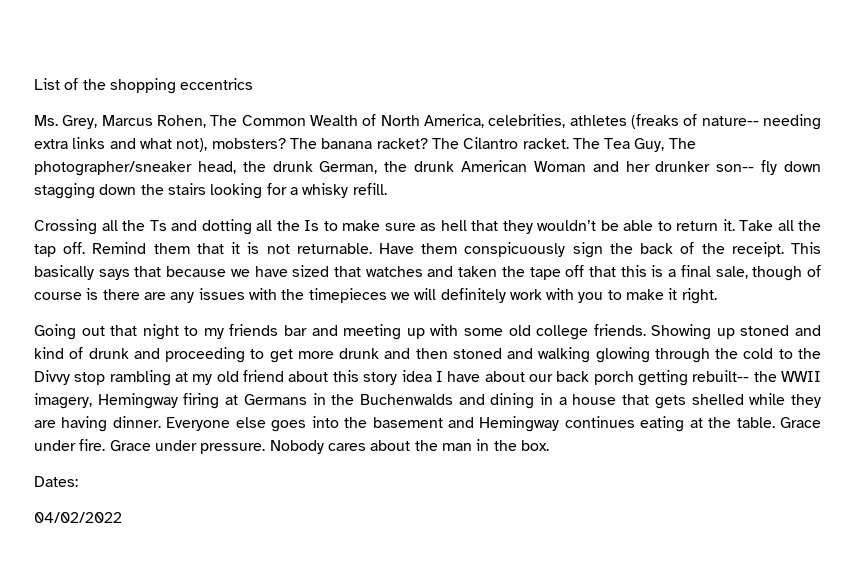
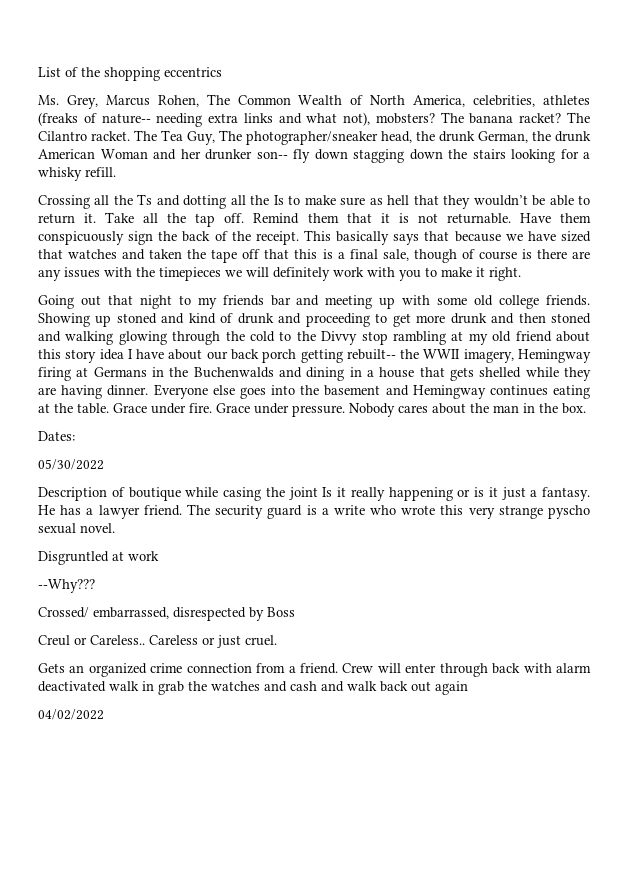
+ 05/30/2022
+ Description of boutique while casing the joint Is it really happening or is it just a fantasy. He has a lawyer friend. The security guard is a write who wrote this very strange pyscho sexual novel.
+ Disgruntled at work
+ --Why???
+ Crossed/ embarrassed, disrespected by Boss
+ Creul or Careless.. Careless or just cruel.
+ Gets an organized crime connection from a friend. Crew will enter through back with alarm deactivated walk in grab the watches and cash and walk back out again

